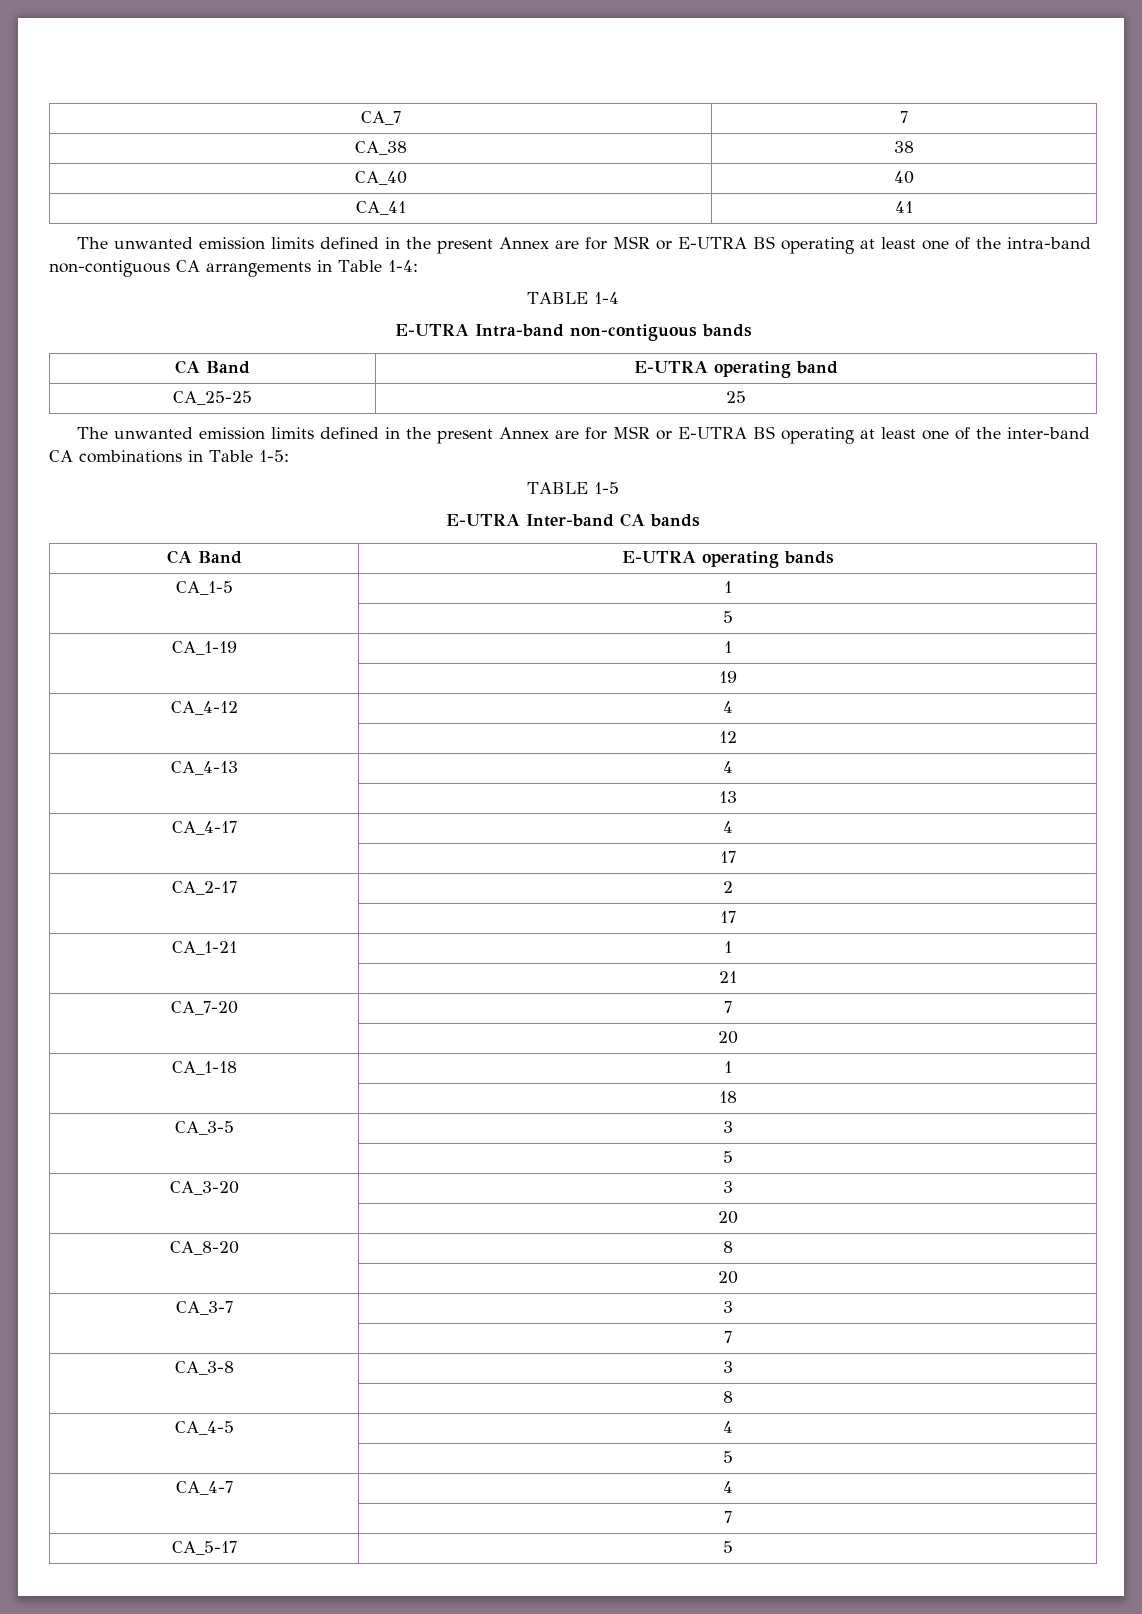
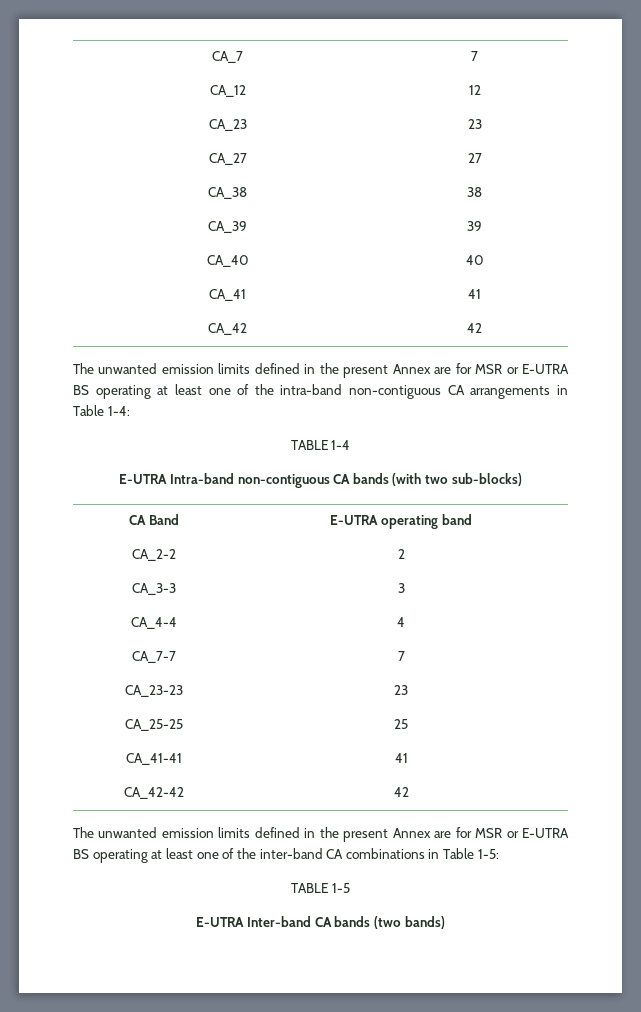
+ CA_12 | 12
+ CA_23 | 23
+ CA_27 | 27
+ CA_39 | 39
+ CA_42 | 42
- E-UTRA Intra-band non-contiguous bands
+ E-UTRA Intra-band non-contiguous CA bands (with two sub-blocks)
+ CA_2-2 | 2
+ CA_3-3 | 3
+ CA_4-4 | 4
+ CA_7-7 | 7
+ CA_23-23 | 23
  CA_25-25 | 25
+ CA_41-41 | 41
+ CA_42-42 | 42
- E-UTRA Inter-band CA bands
- CA Band | E-UTRA operating bands
- CA_1-5 | 1
- | 5
- CA_1-19 | 1
- | 19
- CA_4-12 | 4
- | 12
- CA_4-13 | 4
- | 13
- CA_4-17 | 4
- | 17
- CA_2-17 | 2
- | 17
- CA_1-21 | 1
- | 21
- CA_7-20 | 7
- | 20
- CA_1-18 | 1
- | 18
- CA_3-5 | 3
- | 5
- CA_3-20 | 3
- | 20
- CA_8-20 | 8
- | 20
- CA_3-7 | 3
- | 7
- CA_3-8 | 3
- | 8
- CA_4-5 | 4
- | 5
- CA_4-7 | 4
- | 7
- CA_5-17 | 5
+ E-UTRA Inter-band CA bands (two bands)

